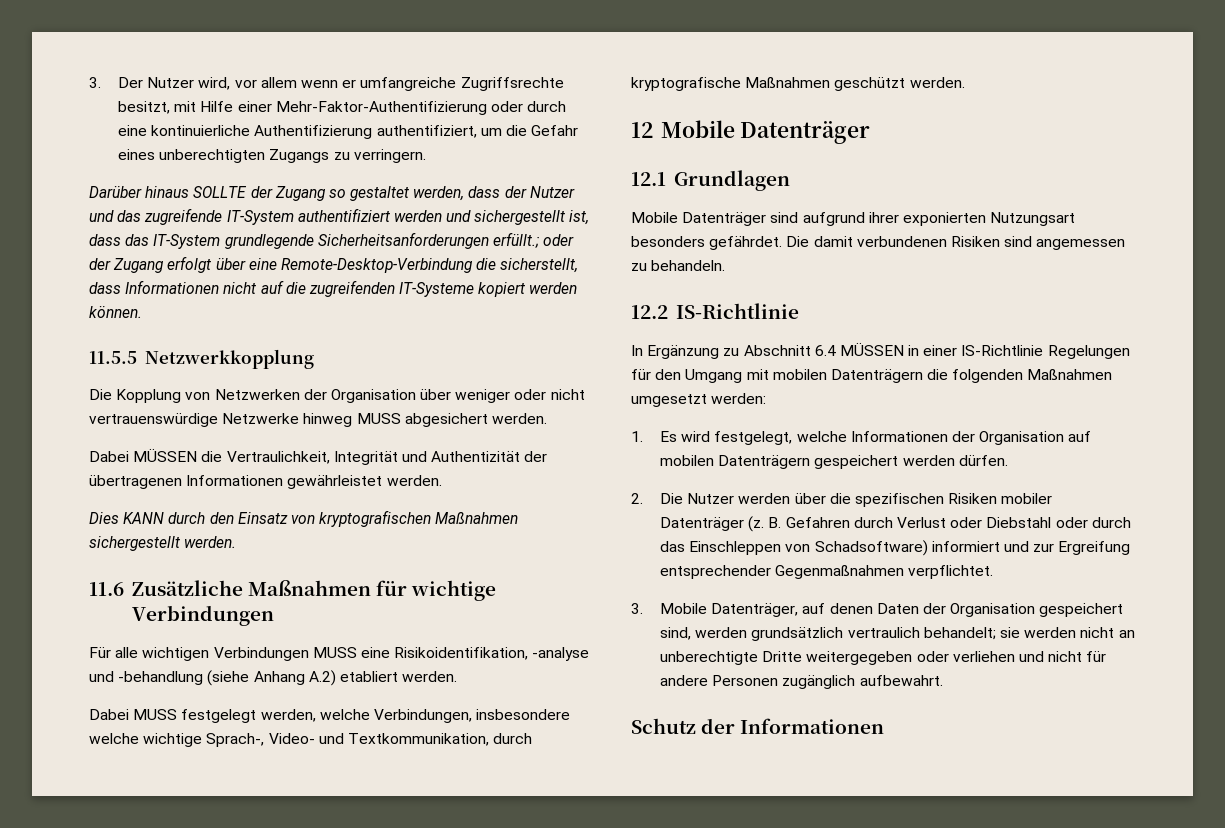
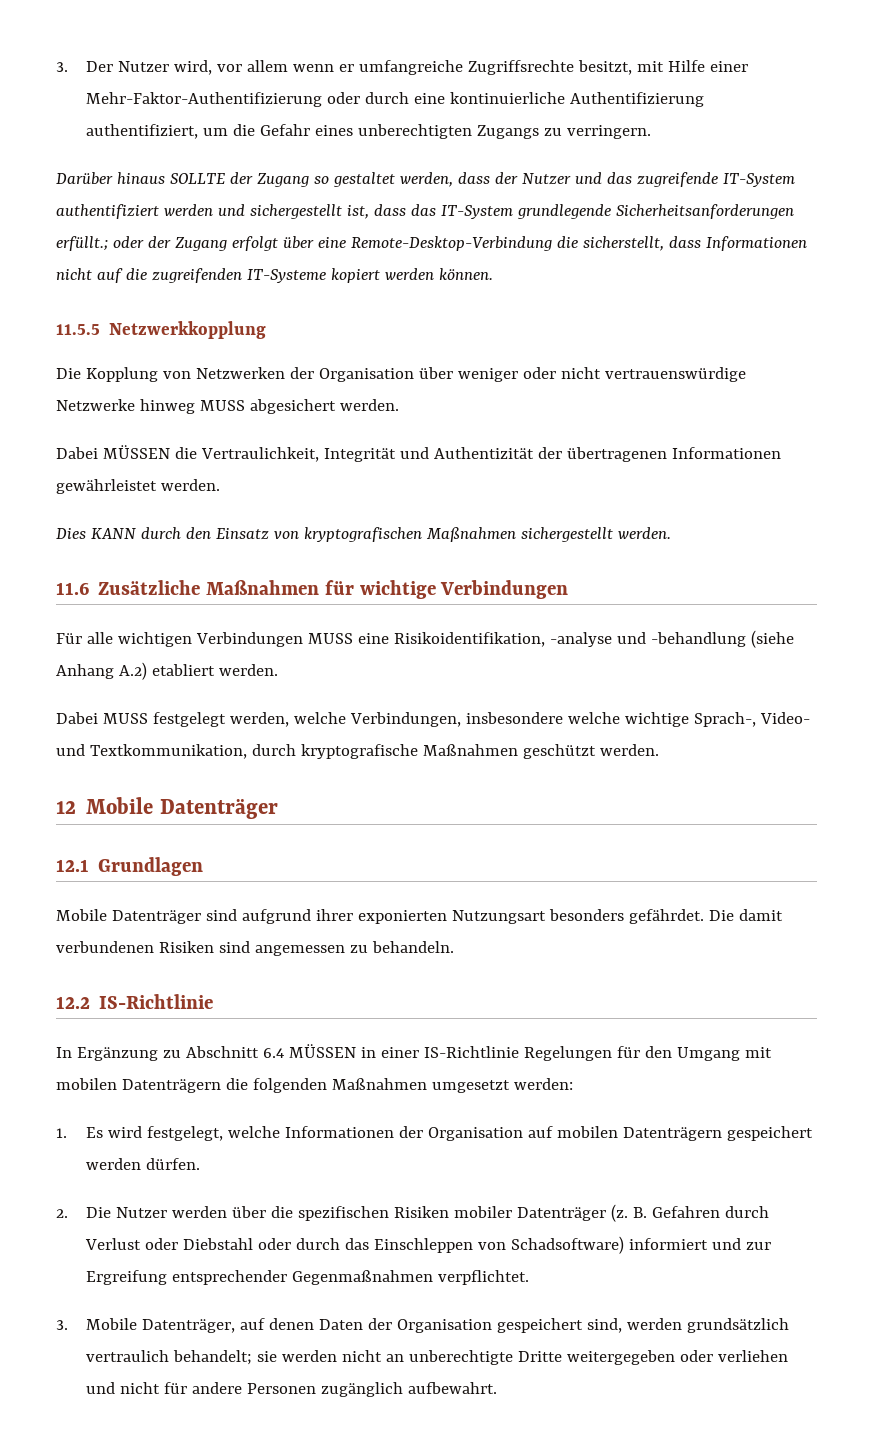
- Schutz der Informationen

